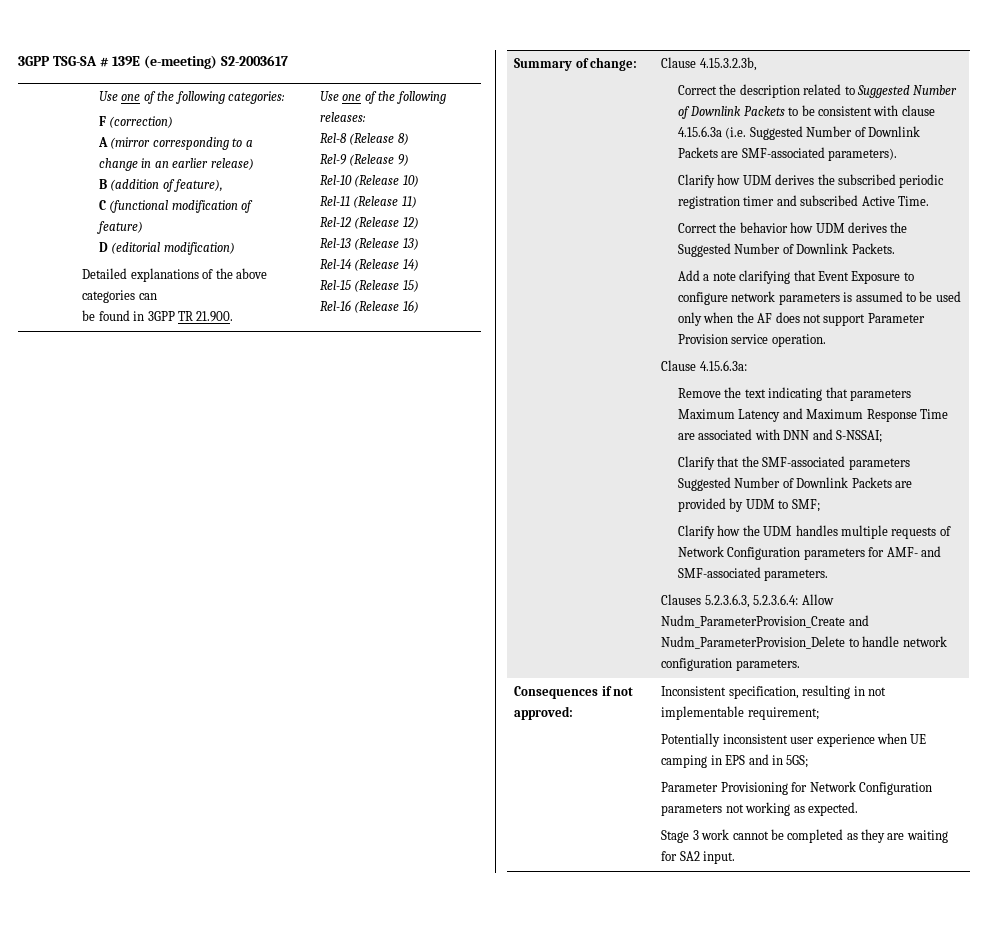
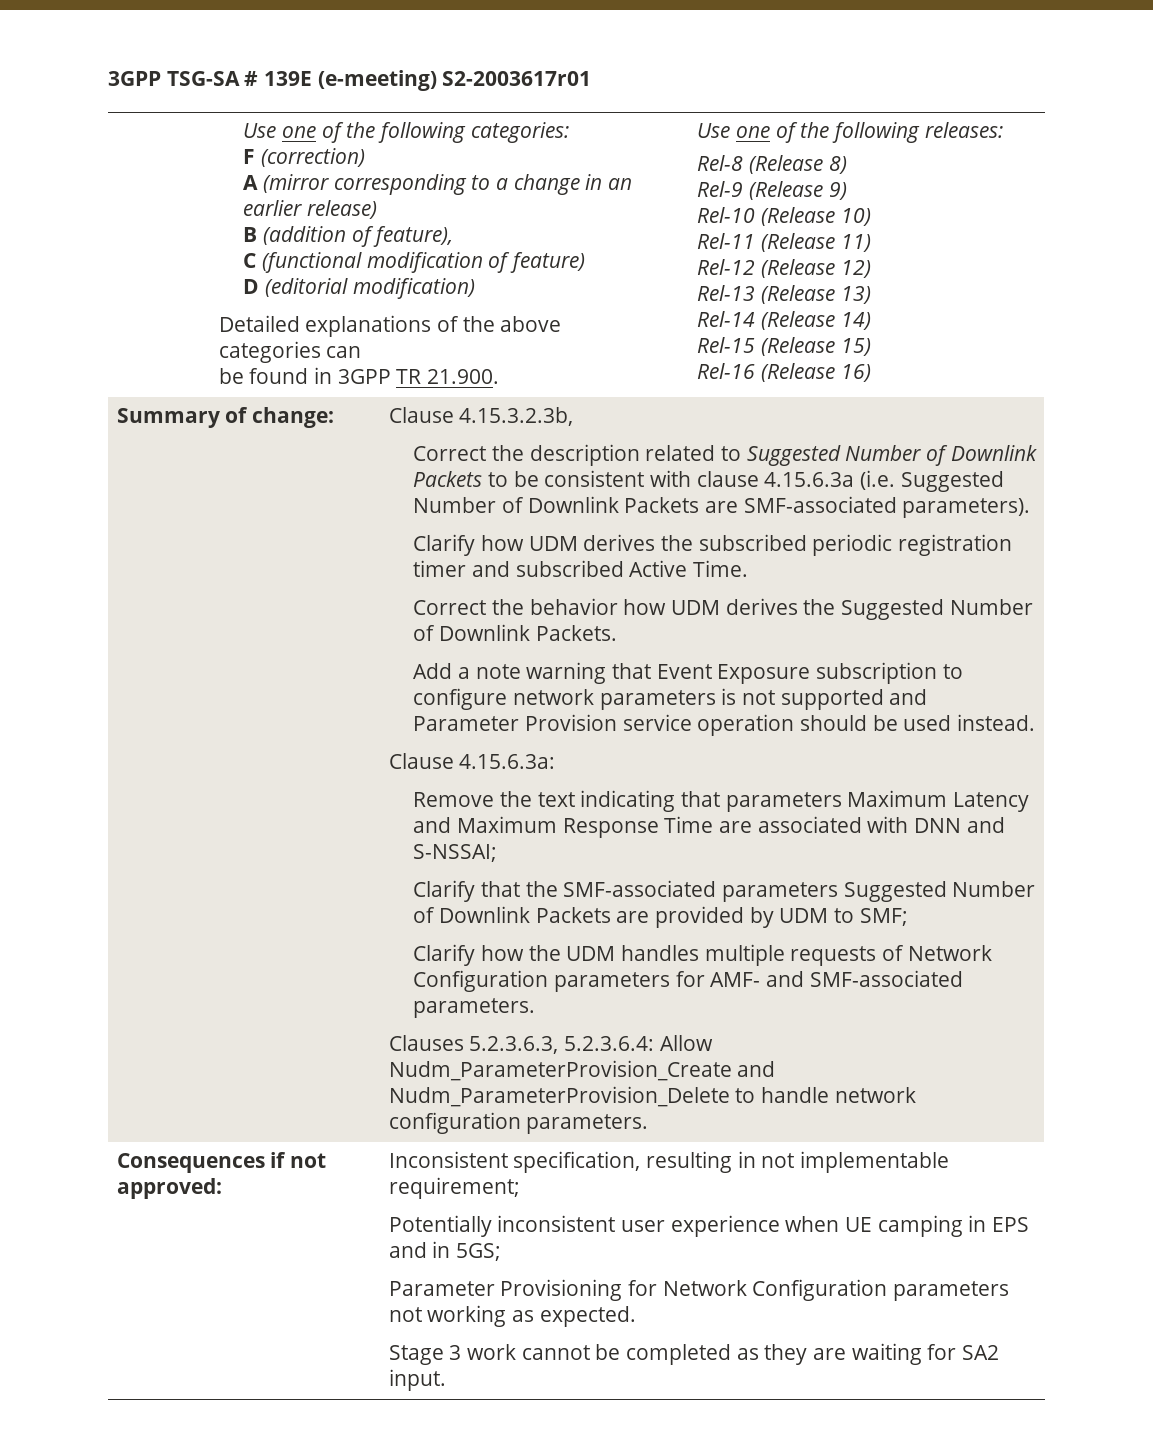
- 3GPP TSG-SA # 139E (e-meeting) S2-2003617
+ 3GPP TSG-SA # 139E (e-meeting) S2-2003617r01
- Add a note clarifying that Event Exposure to configure network parameters is assumed to be used only when the AF does not support Parameter Provision service operation.
+ Add a note warning that Event Exposure subscription to configure network parameters is not supported and Parameter Provision service operation should be used instead.

